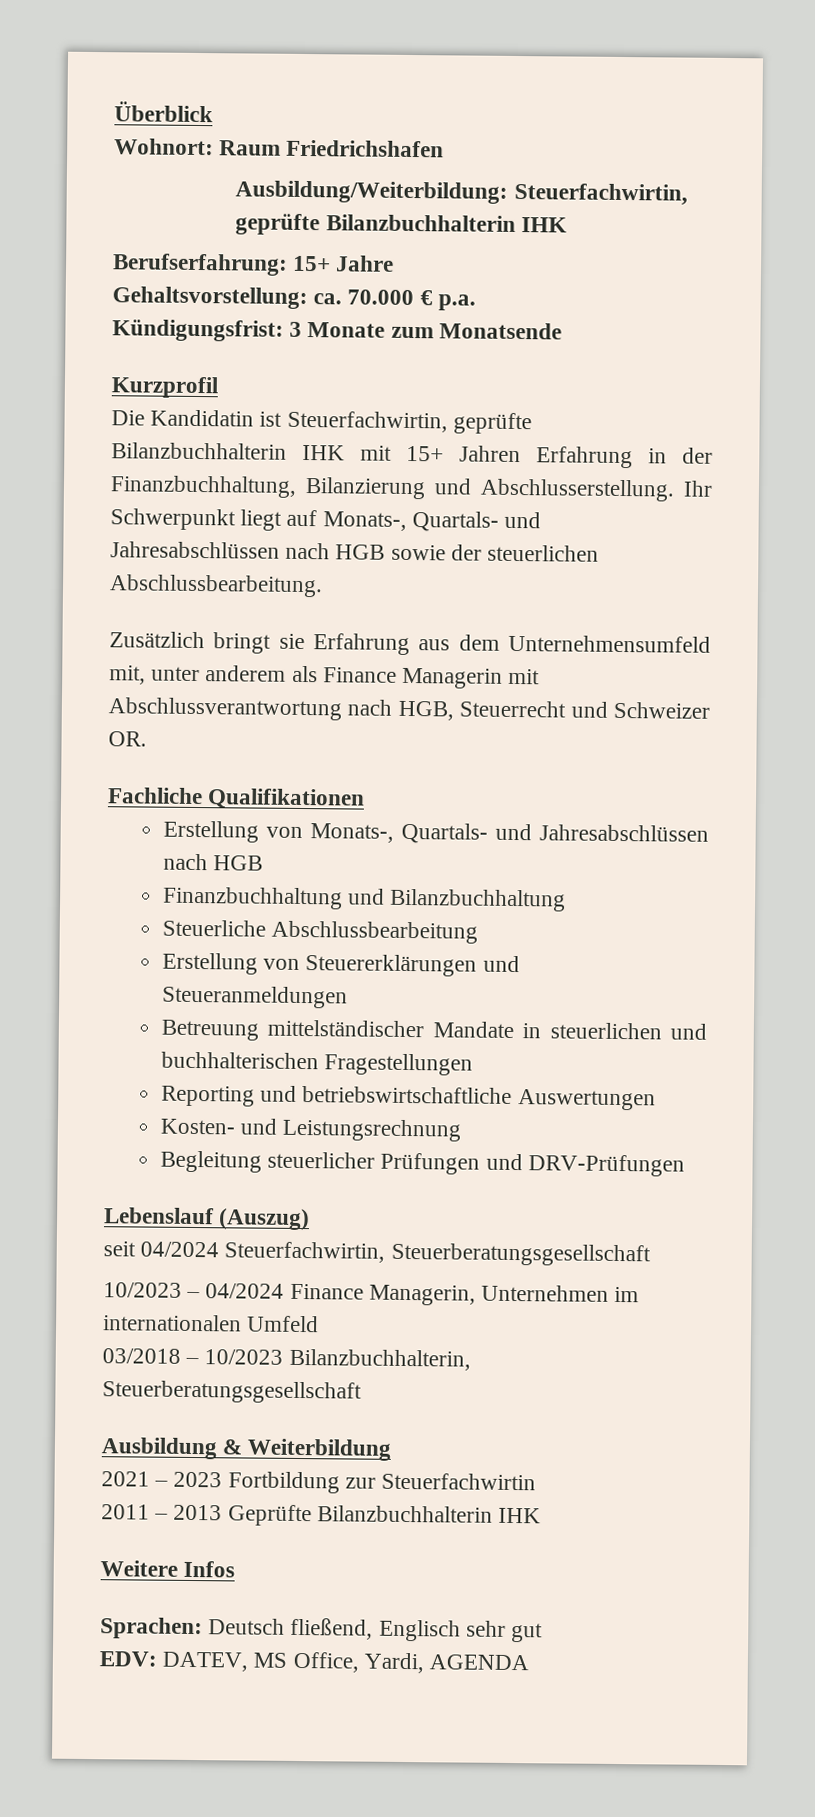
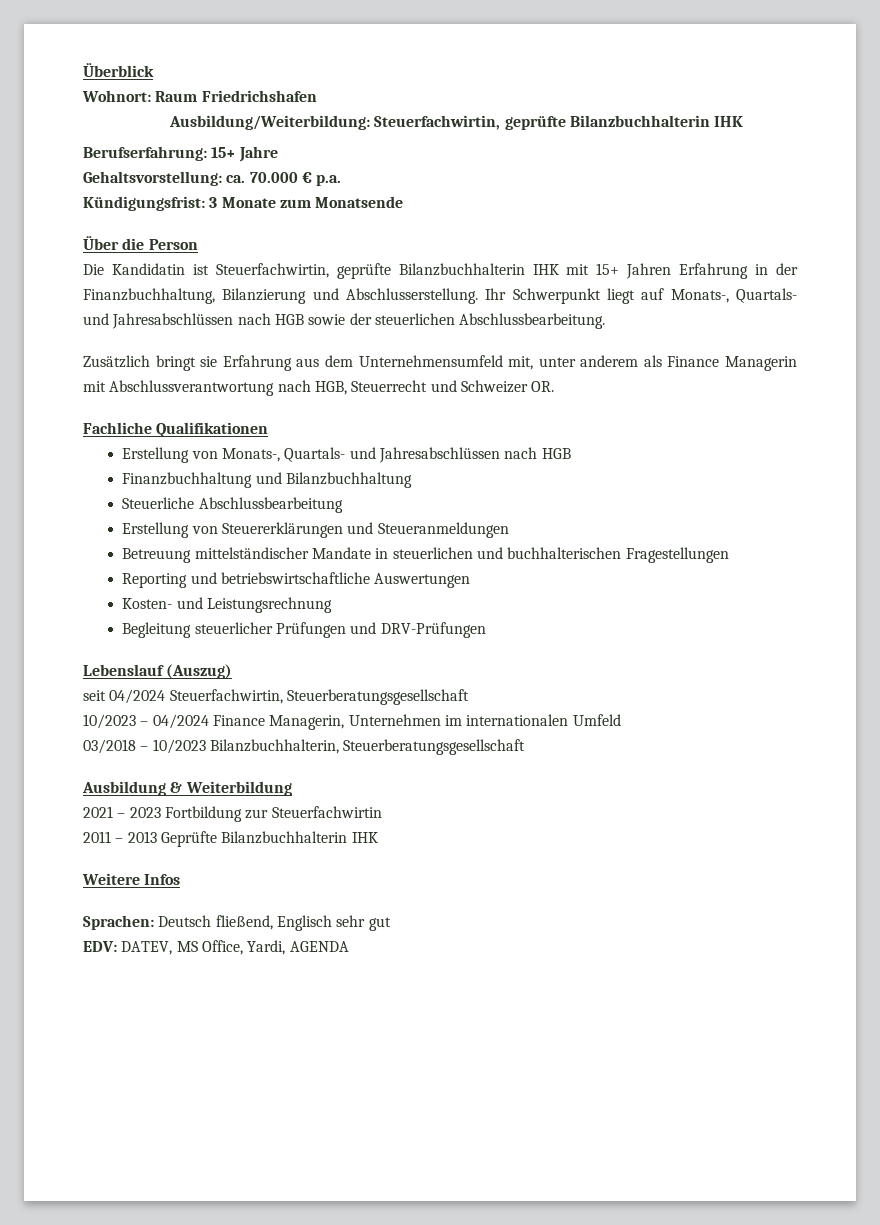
- Kurzprofil
+ Über die Person

